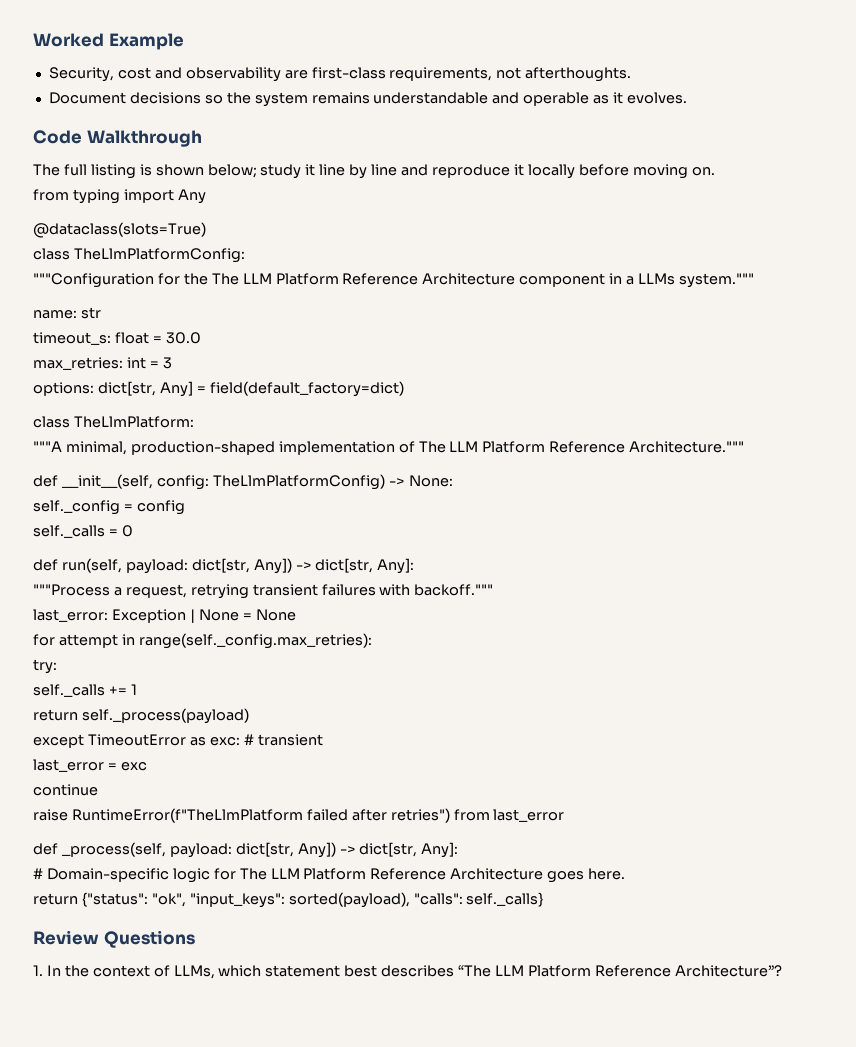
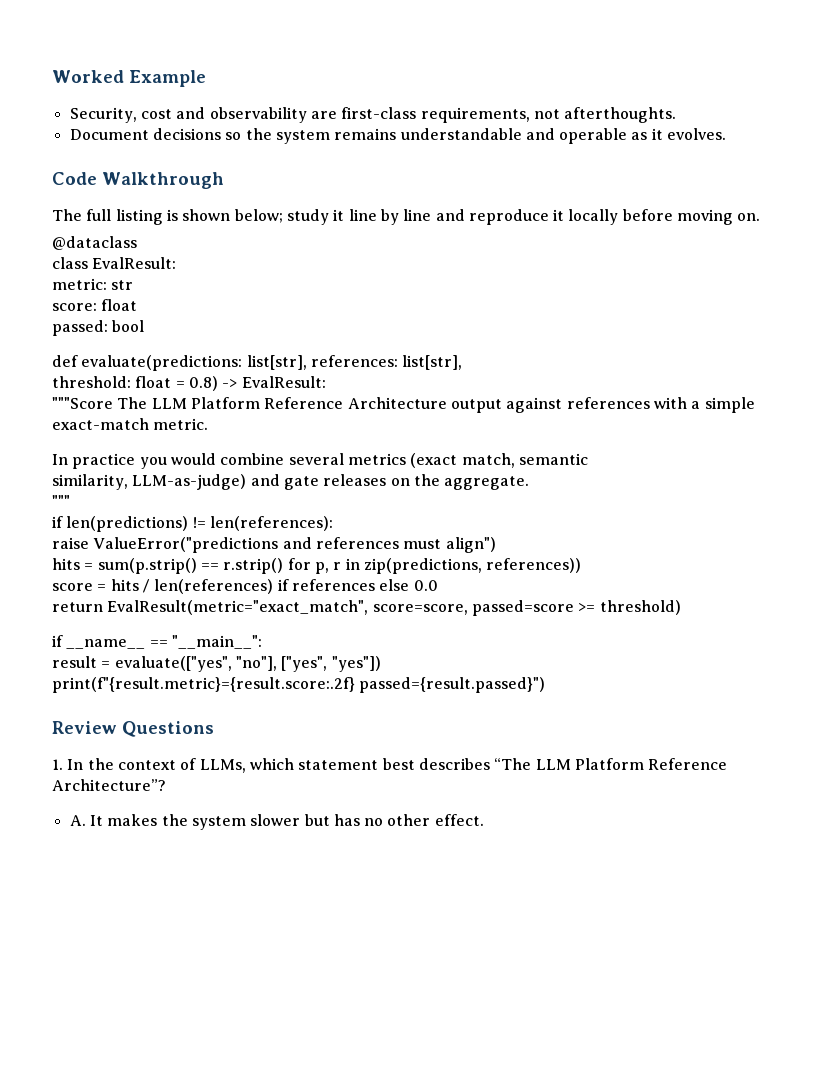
- from typing import Any
- @dataclass(slots=True)
- class TheLlmPlatformConfig:
- """Configuration for the The LLM Platform Reference Architecture component in a LLMs system."""
- name: str
- timeout_s: float = 30.0
- max_retries: int = 3
- options: dict[str, Any] = field(default_factory=dict)
- class TheLlmPlatform:
- """A minimal, production-shaped implementation of The LLM Platform Reference Architecture."""
- def __init__(self, config: TheLlmPlatformConfig) -> None:
- self._config = config
- self._calls = 0
- def run(self, payload: dict[str, Any]) -> dict[str, Any]:
- """Process a request, retrying transient failures with backoff."""
- last_error: Exception | None = None
- for attempt in range(self._config.max_retries):
- try:
- self._calls += 1
- return self._process(payload)
- except TimeoutError as exc: # transient
- last_error = exc
- continue
- raise RuntimeError(f"TheLlmPlatform failed after retries") from last_error
- def _process(self, payload: dict[str, Any]) -> dict[str, Any]:
- # Domain-specific logic for The LLM Platform Reference Architecture goes here.
- return {"status": "ok", "input_keys": sorted(payload), "calls": self._calls}
+ @dataclass
+ class EvalResult:
+ metric: str
+ score: float
+ passed: bool
+ def evaluate(predictions: list[str], references: list[str],
+ threshold: float = 0.8) -> EvalResult:
+ """Score The LLM Platform Reference Architecture output against references with a simple exact-match metric.
+ In practice you would combine several metrics (exact match, semantic
+ similarity, LLM-as-judge) and gate releases on the aggregate.
+ """
+ if len(predictions) != len(references):
+ raise ValueError("predictions and references must align")
+ hits = sum(p.strip() == r.strip() for p, r in zip(predictions, references))
+ score = hits / len(references) if references else 0.0
+ return EvalResult(metric="exact_match", score=score, passed=score >= threshold)
+ if __name__ == "__main__":
+ result = evaluate(["yes", "no"], ["yes", "yes"])
+ print(f"{result.metric}={result.score:.2f} passed={result.passed}")
+ A. It makes the system slower but has no other effect.

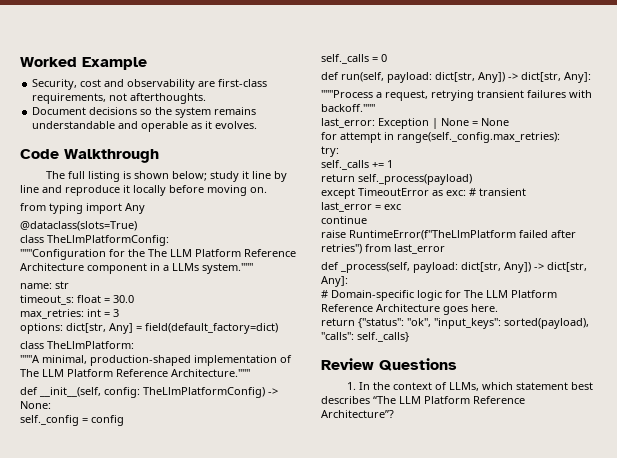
- @dataclass
- class EvalResult:
- metric: str
- score: float
- passed: bool
- def evaluate(predictions: list[str], references: list[str],
- threshold: float = 0.8) -> EvalResult:
- """Score The LLM Platform Reference Architecture output against references with a simple exact-match metric.
- In practice you would combine several metrics (exact match, semantic
- similarity, LLM-as-judge) and gate releases on the aggregate.
- """
- if len(predictions) != len(references):
- raise ValueError("predictions and references must align")
- hits = sum(p.strip() == r.strip() for p, r in zip(predictions, references))
- score = hits / len(references) if references else 0.0
- return EvalResult(metric="exact_match", score=score, passed=score >= threshold)
- if __name__ == "__main__":
- result = evaluate(["yes", "no"], ["yes", "yes"])
- print(f"{result.metric}={result.score:.2f} passed={result.passed}")
+ from typing import Any
+ @dataclass(slots=True)
+ class TheLlmPlatformConfig:
+ """Configuration for the The LLM Platform Reference Architecture component in a LLMs system."""
+ name: str
+ timeout_s: float = 30.0
+ max_retries: int = 3
+ options: dict[str, Any] = field(default_factory=dict)
+ class TheLlmPlatform:
+ """A minimal, production-shaped implementation of The LLM Platform Reference Architecture."""
+ def __init__(self, config: TheLlmPlatformConfig) -> None:
+ self._config = config
+ self._calls = 0
+ def run(self, payload: dict[str, Any]) -> dict[str, Any]:
+ """Process a request, retrying transient failures with backoff."""
+ last_error: Exception | None = None
+ for attempt in range(self._config.max_retries):
+ try:
+ self._calls += 1
+ return self._process(payload)
+ except TimeoutError as exc: # transient
+ last_error = exc
+ continue
+ raise RuntimeError(f"TheLlmPlatform failed after retries") from last_error
+ def _process(self, payload: dict[str, Any]) -> dict[str, Any]:
+ # Domain-specific logic for The LLM Platform Reference Architecture goes here.
+ return {"status": "ok", "input_keys": sorted(payload), "calls": self._calls}
- A. It makes the system slower but has no other effect.

